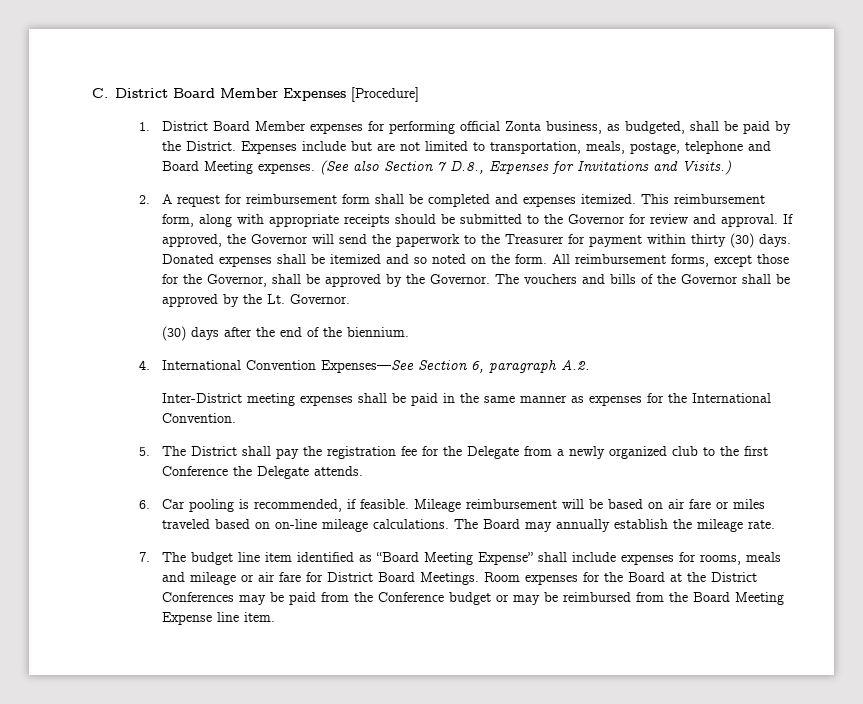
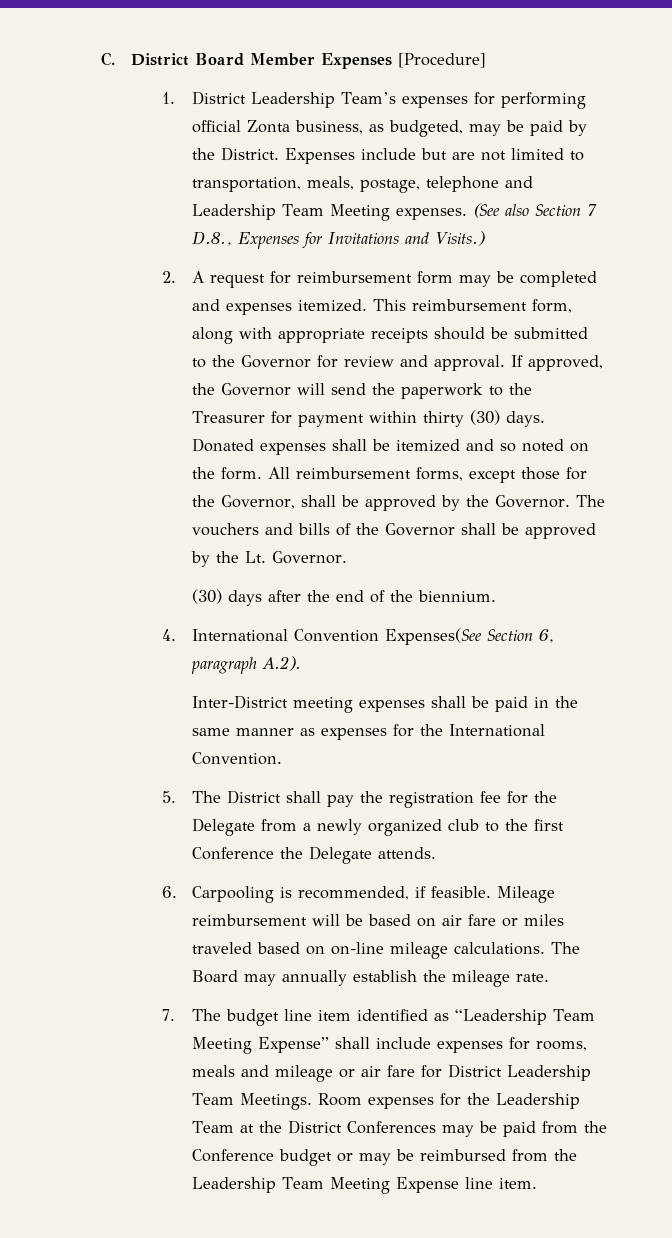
- 1. District Board Member expenses for performing official Zonta business, as budgeted, shall be paid by the District.
+ 1. District Leadership Team’s expenses for performing official Zonta business, as budgeted, may be paid by the District.
- Expenses include but are not limited to transportation, meals, postage, telephone and Board Meeting expenses.
+ Expenses include but are not limited to transportation, meals, postage, telephone and Leadership Team Meeting expenses.
- 2. A request for reimbursement form shall be completed and expenses itemized.
+ 2. A request for reimbursement form may be completed and expenses itemized.
- 4. International Convention Expenses—See Section 6, paragraph A.2.
+ 4. International Convention Expenses(See Section 6, paragraph A.2).
- 6. Car pooling is recommended, if feasible.
+ 6. Carpooling is recommended, if feasible.
- 7. The budget line item identified as “Board Meeting Expense” shall include expenses for rooms, meals and mileage or air fare for District Board Meetings.
+ 7. The budget line item identified as “Leadership Team Meeting Expense” shall include expenses for rooms, meals and mileage or air fare for District Leadership Team Meetings.
- Room expenses for the Board at the District Conferences may be paid from the Conference budget or may be reimbursed from the Board Meeting Expense line item.
+ Room expenses for the Leadership Team at the District Conferences may be paid from the Conference budget or may be reimbursed from the Leadership Team Meeting Expense line item.

